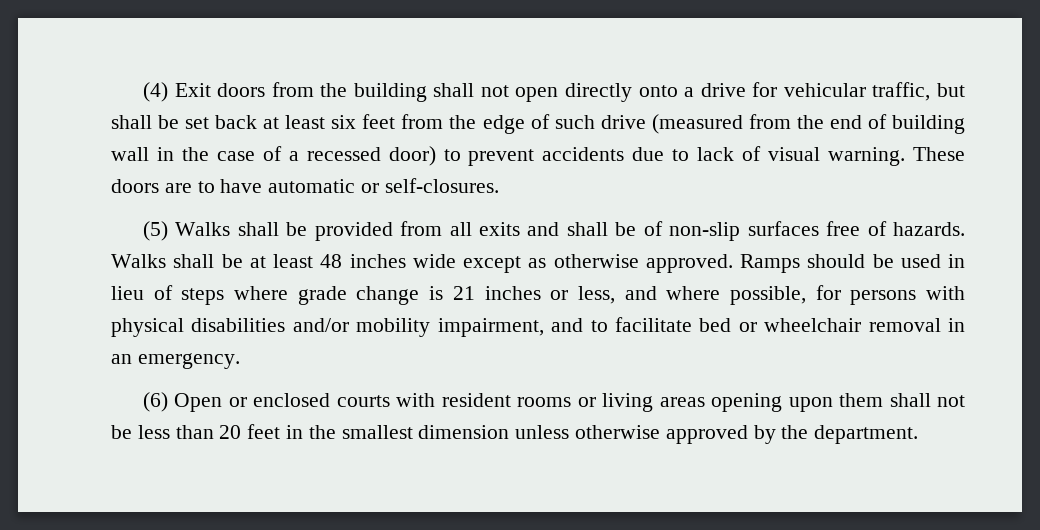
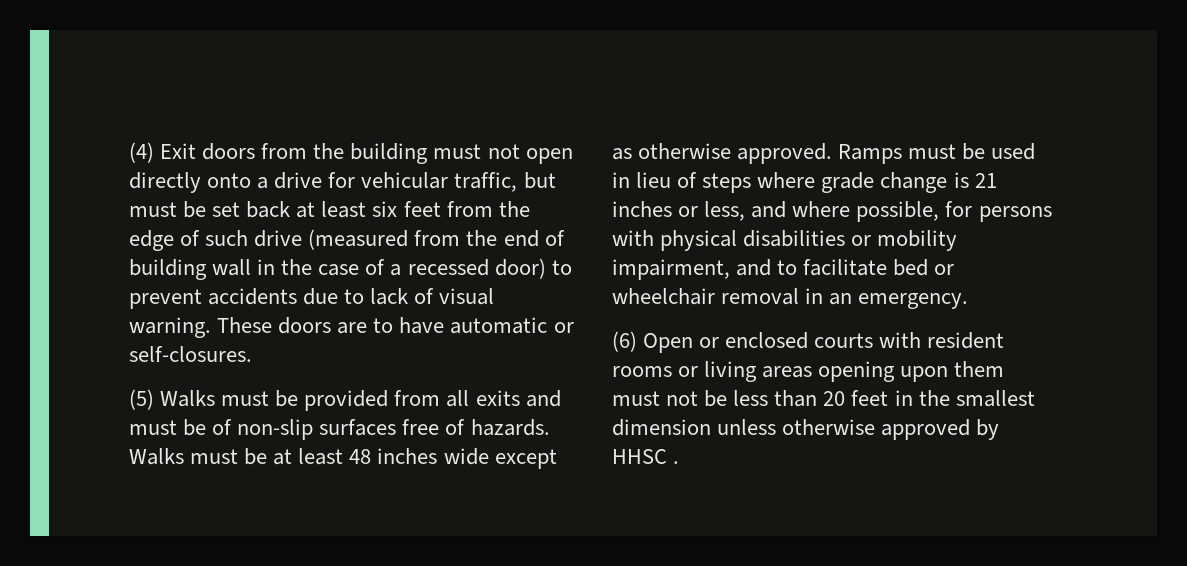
- (4) Exit doors from the building shall not open directly onto a drive for vehicular traffic, but shall be set back at least six feet from the edge of such drive (measured from the end of building wall in the case of a recessed door) to prevent accidents due to lack of visual warning.
+ (4) Exit doors from the building must not open directly onto a drive for vehicular traffic, but must be set back at least six feet from the edge of such drive (measured from the end of building wall in the case of a recessed door) to prevent accidents due to lack of visual warning.
- (5) Walks shall be provided from all exits and shall be of non-slip surfaces free of hazards.
+ (5) Walks must be provided from all exits and must be of non-slip surfaces free of hazards.
- Walks shall be at least 48 inches wide except as otherwise approved.
+ Walks must be at least 48 inches wide except as otherwise approved.
- Ramps should be used in lieu of steps where grade change is 21 inches or less, and where possible, for persons with physical disabilities and/or mobility impairment, and to facilitate bed or wheelchair removal in an emergency.
+ Ramps must be used in lieu of steps where grade change is 21 inches or less, and where possible, for persons with physical disabilities or mobility impairment, and to facilitate bed or wheelchair removal in an emergency.
- (6) Open or enclosed courts with resident rooms or living areas opening upon them shall not be less than 20 feet in the smallest dimension unless otherwise approved by the department.
+ (6) Open or enclosed courts with resident rooms or living areas opening upon them must not be less than 20 feet in the smallest dimension unless otherwise approved by HHSC .

